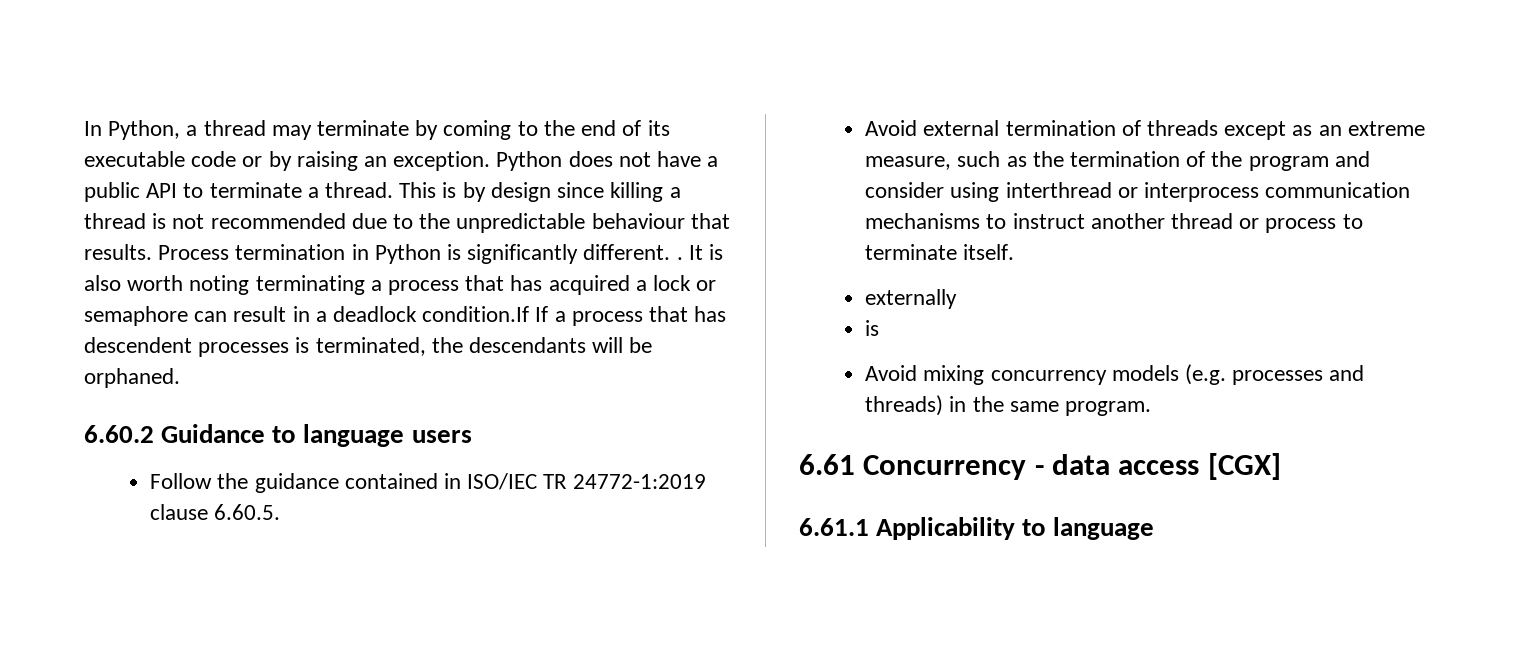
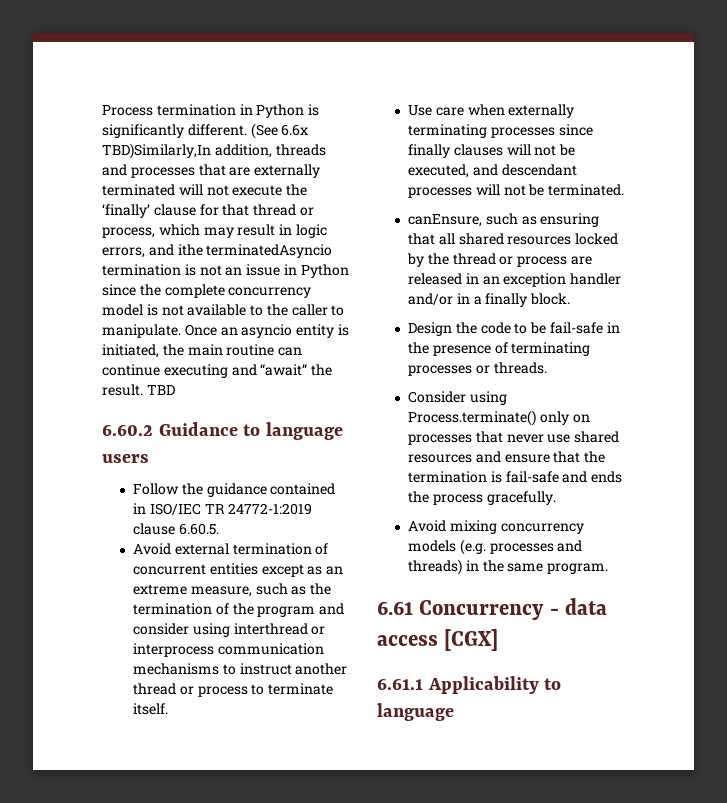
- In Python, a thread may terminate by coming to the end of its executable code or by raising an exception. Python does not have a public API to terminate a thread. This is by design since killing a thread is not recommended due to the unpredictable behaviour that results. Process termination in Python is significantly different. . It is also worth noting terminating a process that has acquired a lock or semaphore can result in a deadlock condition.If If a process that has descendent processes is terminated, the descendants will be orphaned.
+ Process termination in Python is significantly different. (See 6.6x TBD)Similarly,In addition, threads and processes that are externally terminated will not execute the ‘finally’ clause for that thread or process, which may result in logic errors, and ithe terminatedAsyncio termination is not an issue in Python since the complete concurrency model is not available to the caller to manipulate. Once an asyncio entity is initiated, the main routine can continue executing and “await” the result. TBD
- Avoid external termination of threads except as an extreme measure, such as the termination of the program and consider using interthread or interprocess communication mechanisms to instruct another thread or process to terminate itself.
+ Avoid external termination of concurrent entities except as an extreme measure, such as the termination of the program and consider using interthread or interprocess communication mechanisms to instruct another thread or process to terminate itself.
- externally
- is
+ Use care when externally terminating processes since finally clauses will not be executed, and descendant processes will not be terminated.
+ canEnsure, such as ensuring that all shared resources locked by the thread or process are released in an exception handler and/or in a finally block.
+ Design the code to be fail-safe in the presence of terminating processes or threads.
+ Consider using Process.terminate() only on processes that never use shared resources and ensure that the termination is fail-safe and ends the process gracefully.

